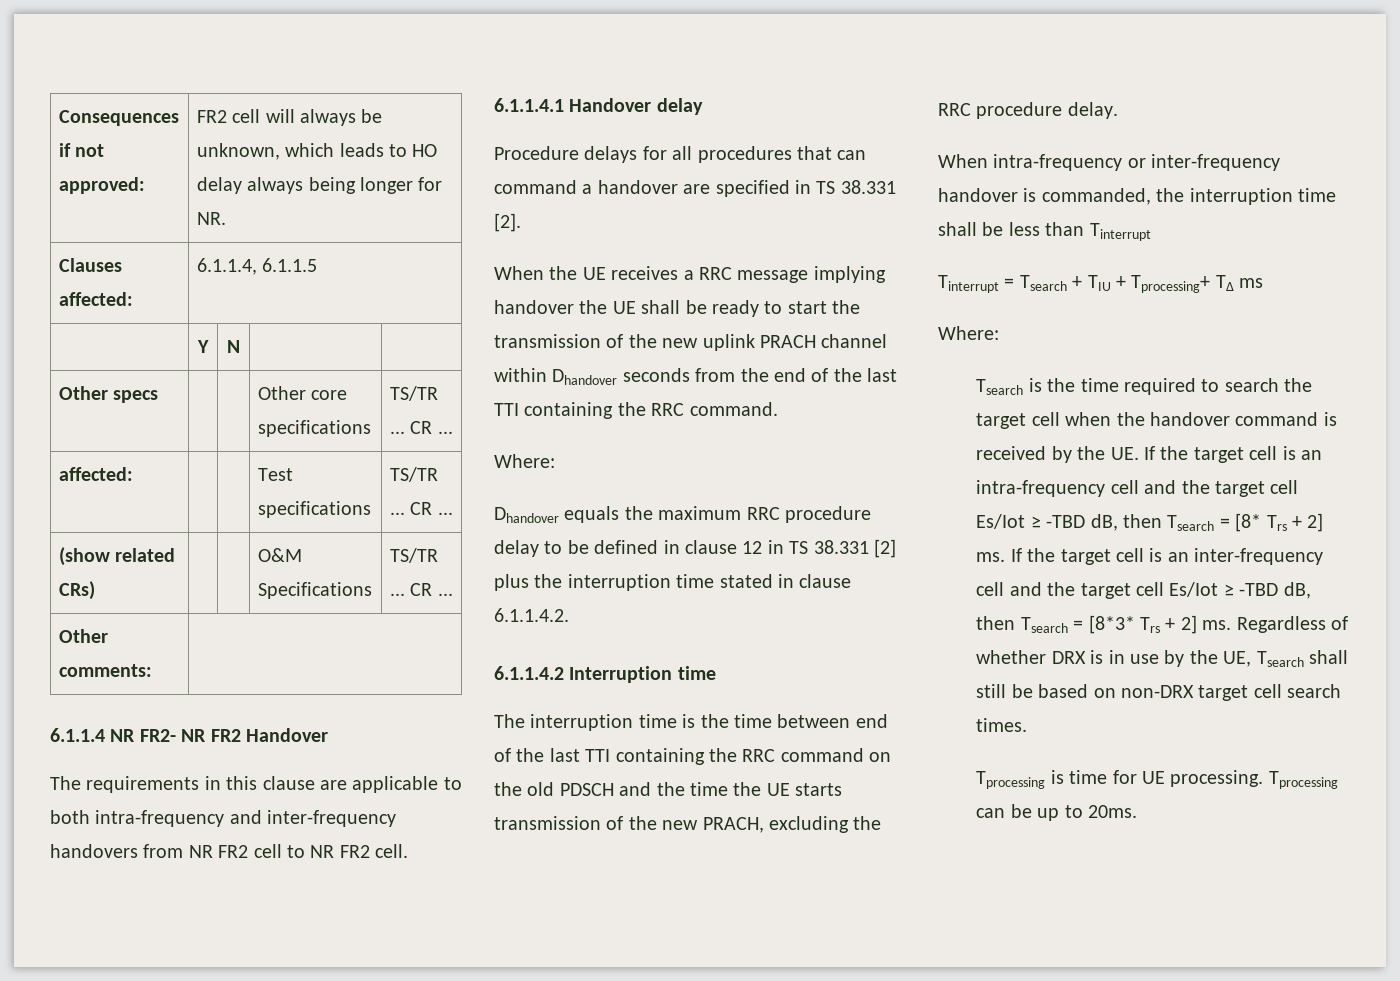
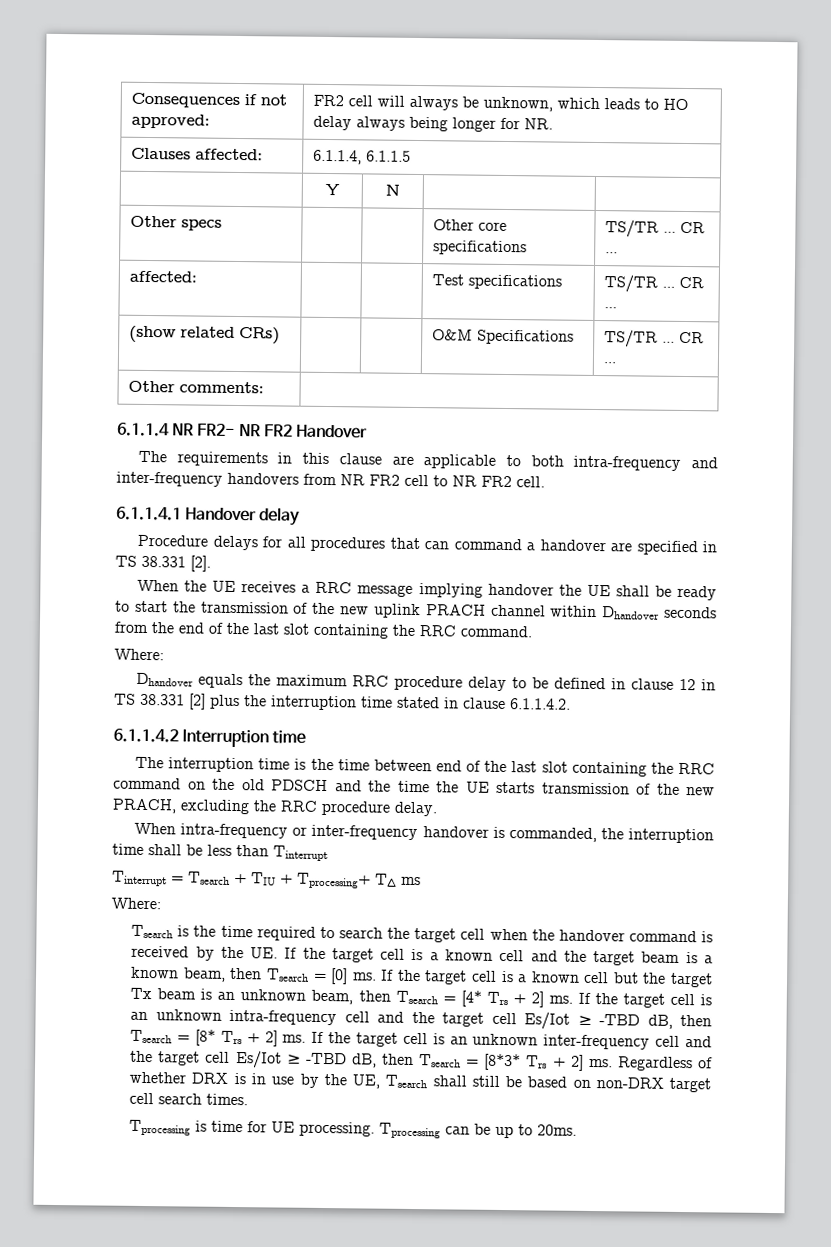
- When the UE receives a RRC message implying handover the UE shall be ready to start the transmission of the new uplink PRACH channel within Dhandover seconds from the end of the last TTI containing the RRC command.
+ When the UE receives a RRC message implying handover the UE shall be ready to start the transmission of the new uplink PRACH channel within Dhandover seconds from the end of the last slot containing the RRC command.
- The interruption time is the time between end of the last TTI containing the RRC command on the old PDSCH and the time the UE starts transmission of the new PRACH, excluding the RRC procedure delay.
+ The interruption time is the time between end of the last slot containing the RRC command on the old PDSCH and the time the UE starts transmission of the new PRACH, excluding the RRC procedure delay.
- Tsearch is the time required to search the target cell when the handover command is received by the UE. If the target cell is an intra-frequency cell and the target cell Es/Iot ≥ -TBD dB, then Tsearch = [8* Trs + 2] ms.
+ Tsearch is the time required to search the target cell when the handover command is received by the UE. If the target cell is a known cell and the target beam is a known beam, then Tsearch = [0] ms. If the target cell is a known cell but the target Tx beam is an unknown beam, then Tsearch = [4* Trs + 2] ms. If the target cell is an unknown intra-frequency cell and the target cell Es/Iot ≥ -TBD dB, then Tsearch = [8* Trs + 2] ms.
- If the target cell is an inter-frequency cell and the target cell Es/Iot ≥ -TBD dB, then Tsearch = [8*3* Trs + 2] ms.
+ If the target cell is an unknown inter-frequency cell and the target cell Es/Iot ≥ -TBD dB, then Tsearch = [8*3* Trs + 2] ms.

